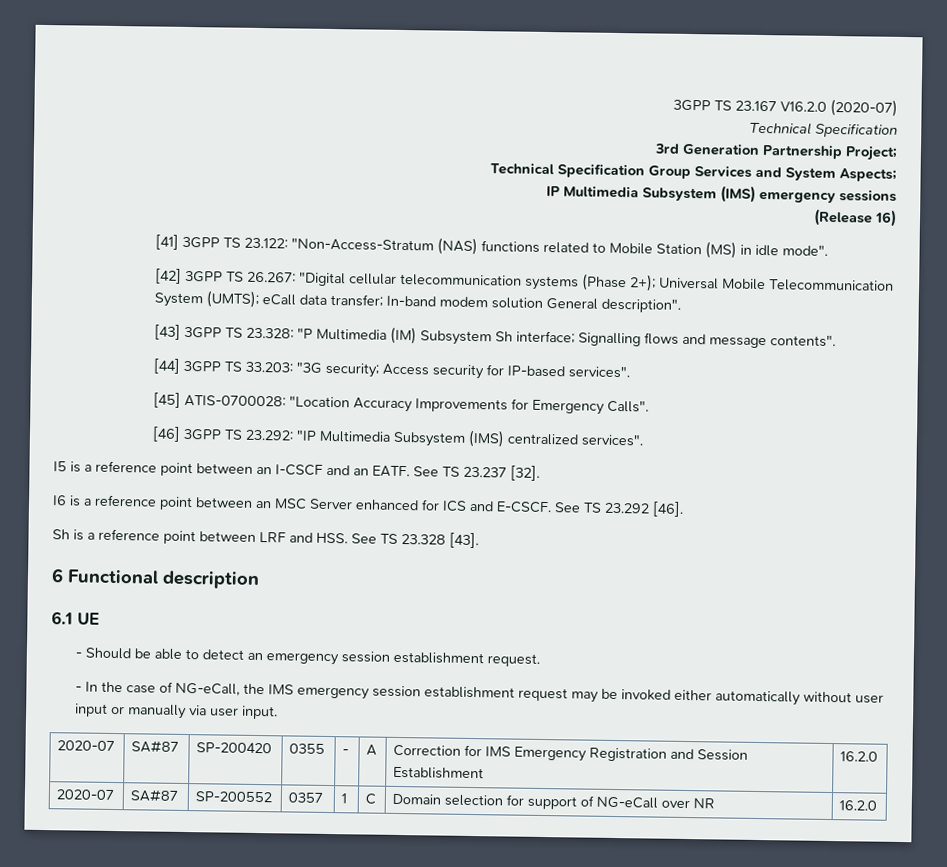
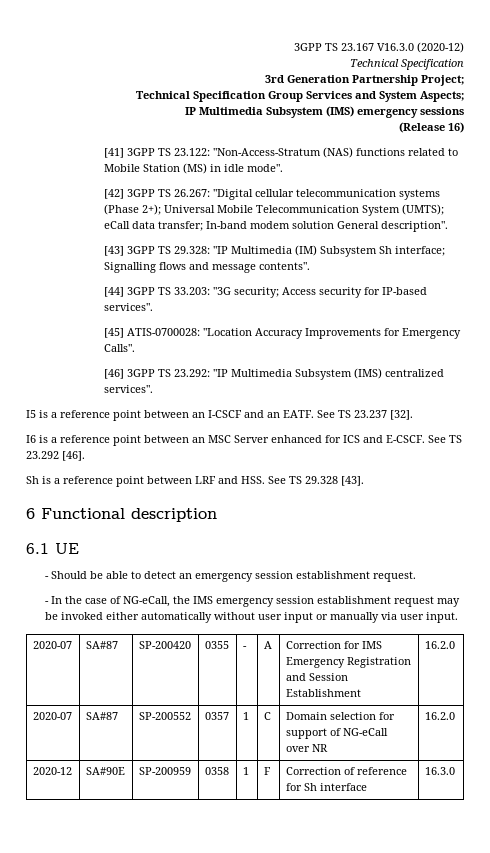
- 3GPP TS 23.167 V16.2.0 (2020-07)
+ 3GPP TS 23.167 V16.3.0 (2020-12)
- [43] 3GPP TS 23.328: "P Multimedia (IM) Subsystem Sh interface; Signalling flows and message contents".
+ [43] 3GPP TS 29.328: "IP Multimedia (IM) Subsystem Sh interface; Signalling flows and message contents".
- Sh is a reference point between LRF and HSS. See TS 23.328 [43].
+ Sh is a reference point between LRF and HSS. See TS 29.328 [43].
+ 2020-12 | SA#90E | SP-200959 | 0358 | 1 | F | Correction of reference for Sh interface | 16.3.0

